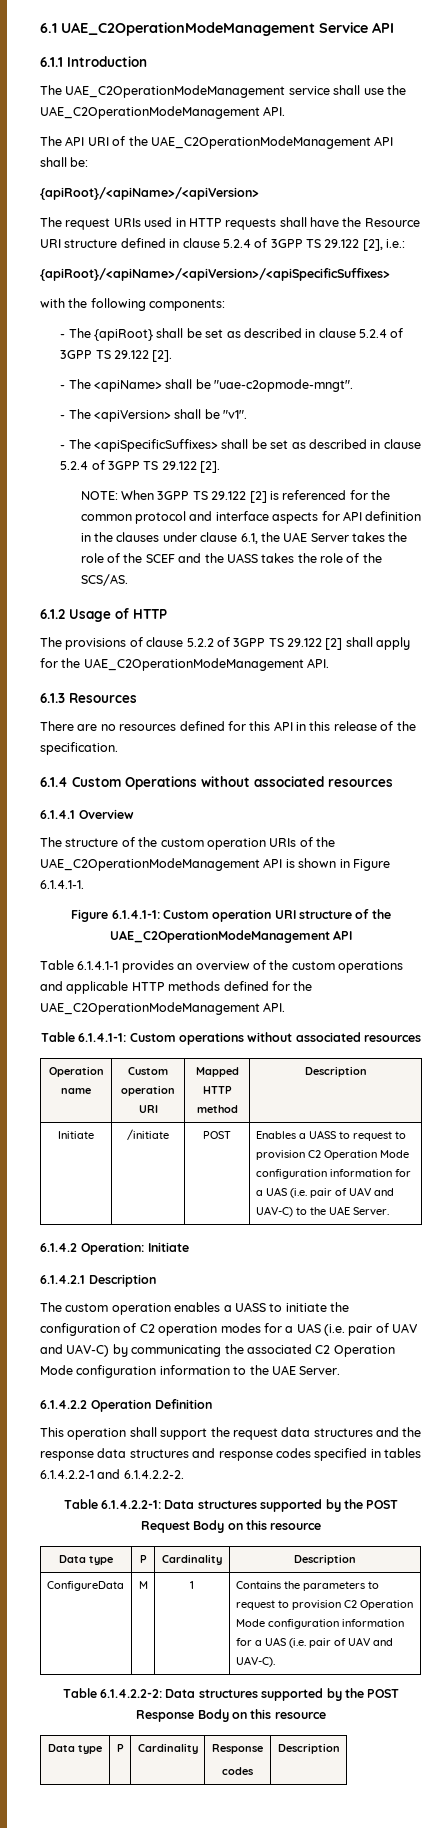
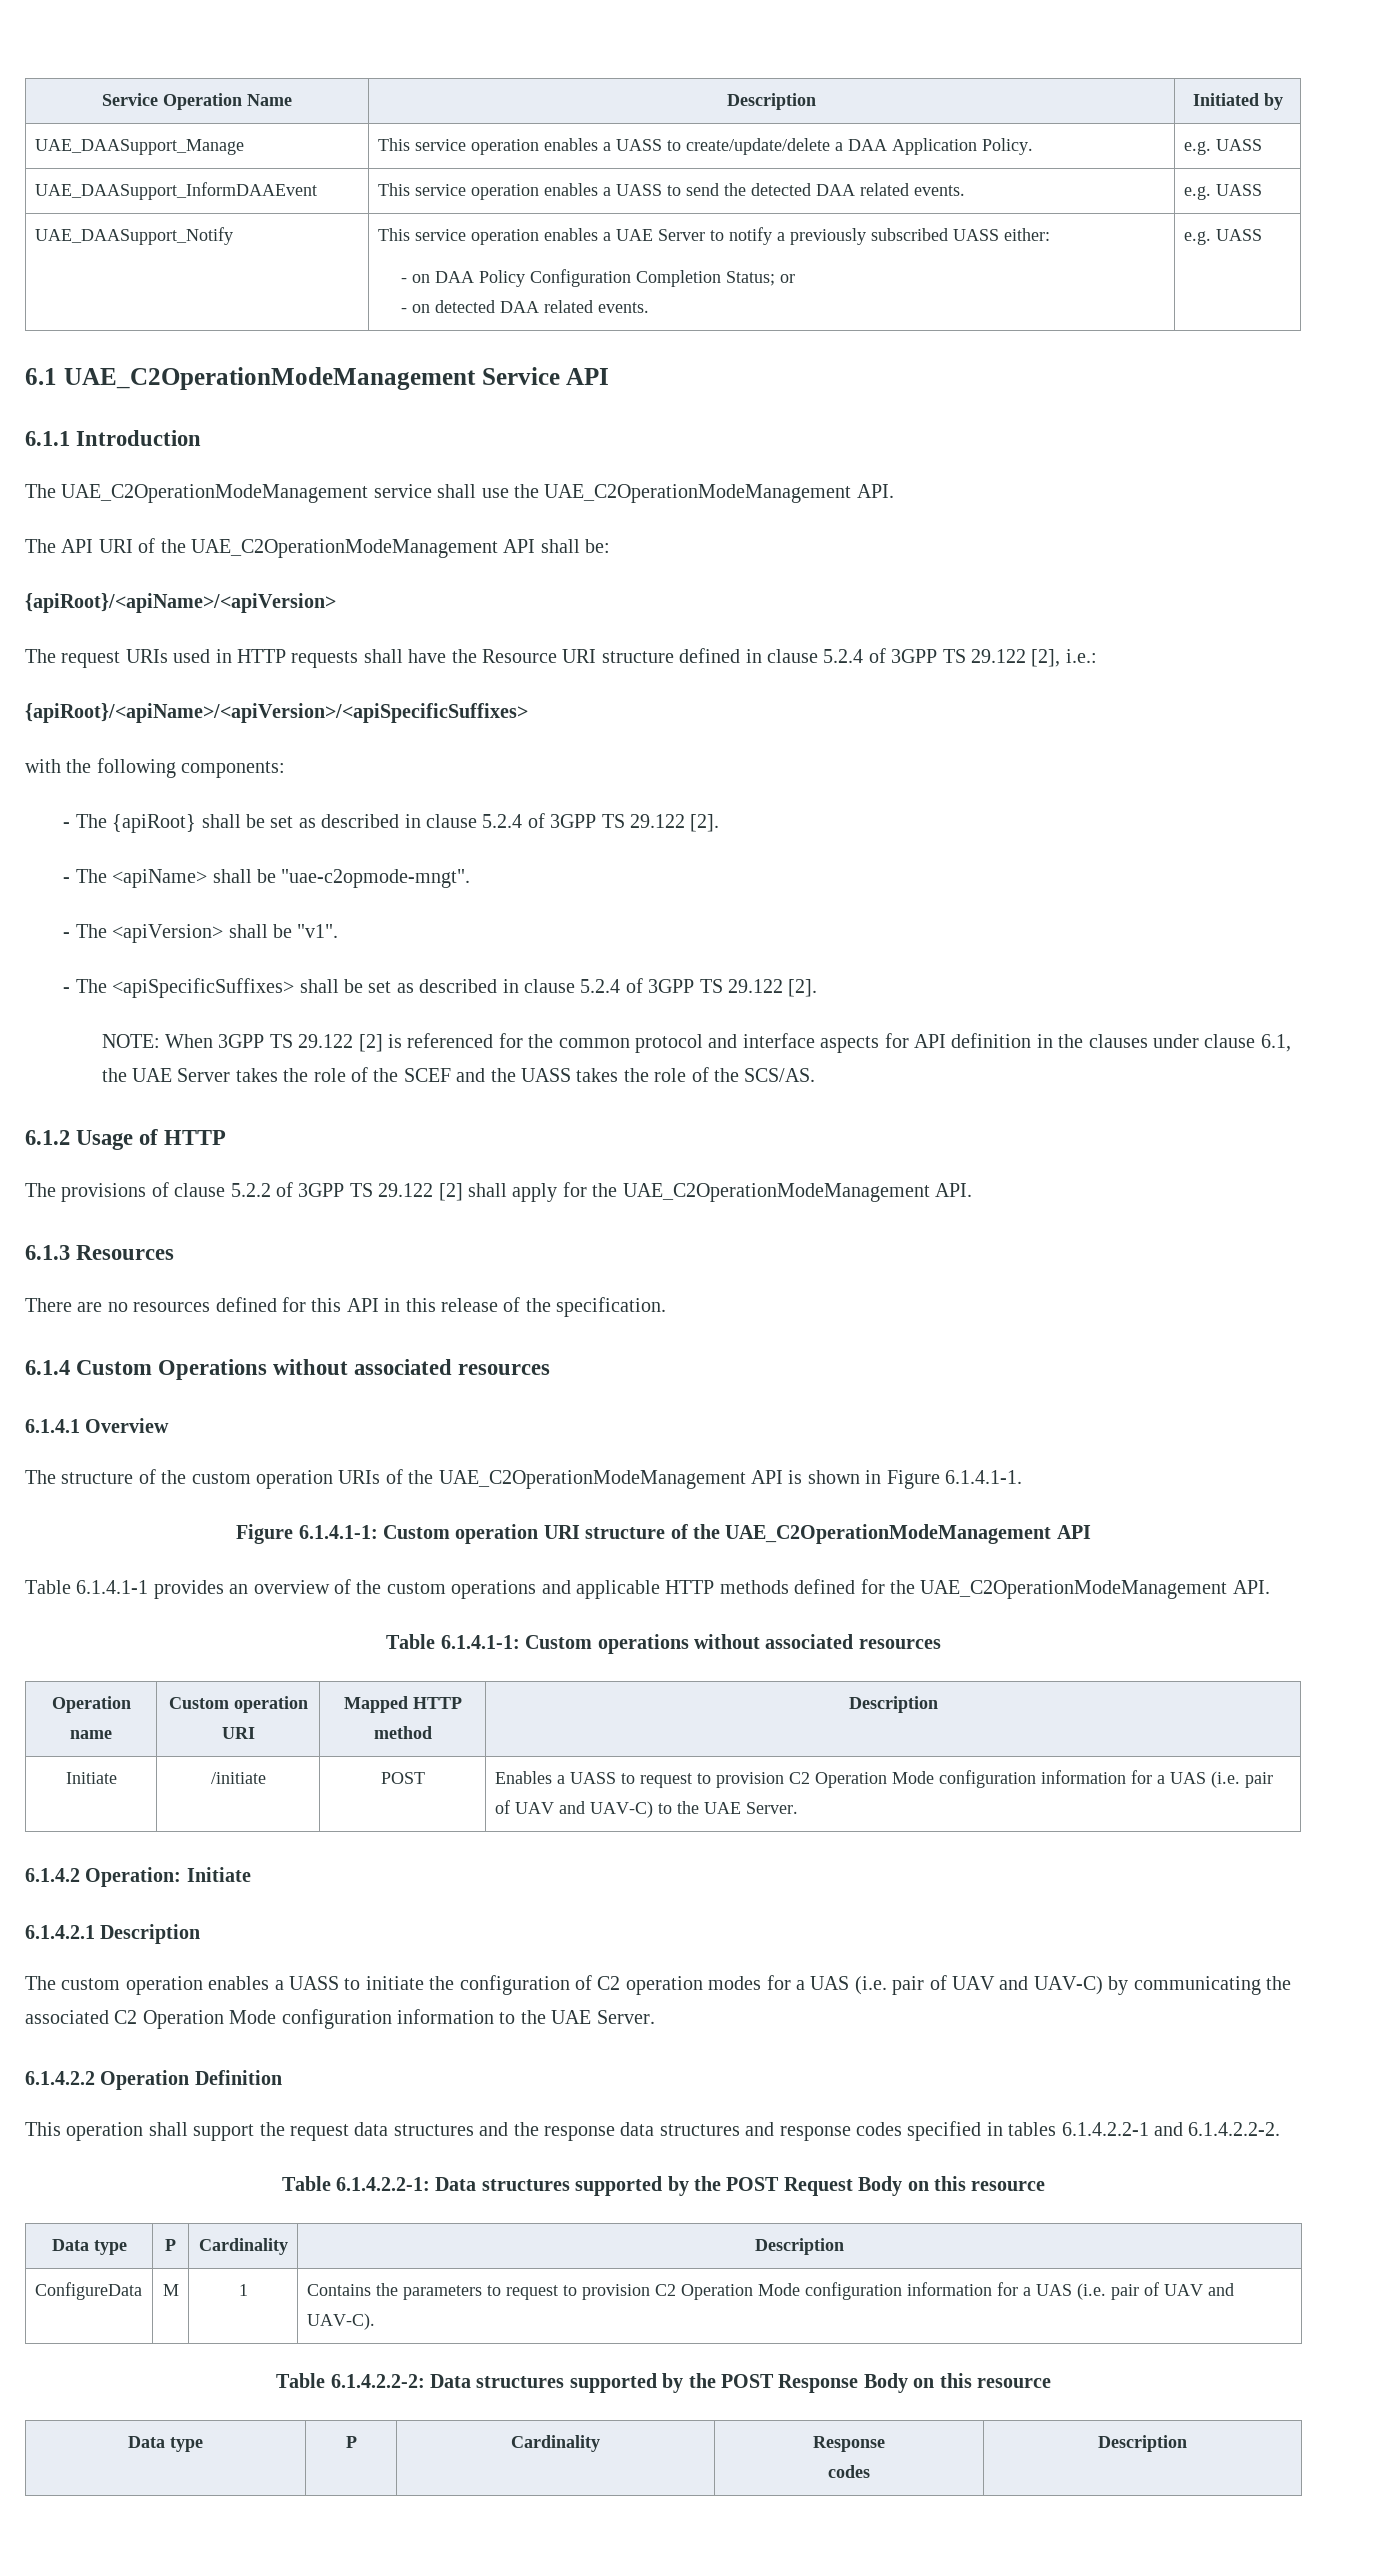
+ Service Operation Name | Description | Initiated by
+ UAE_DAASupport_Manage | This service operation enables a UASS to create/update/delete a DAA Application Policy. | e.g. UASS
+ UAE_DAASupport_InformDAAEvent | This service operation enables a UASS to send the detected DAA related events. | e.g. UASS
+ UAE_DAASupport_Notify | This service operation enables a UAE Server to notify a previously subscribed UASS either:
+ - on DAA Policy Configuration Completion Status; or
+ - on detected DAA related events. | e.g. UASS

